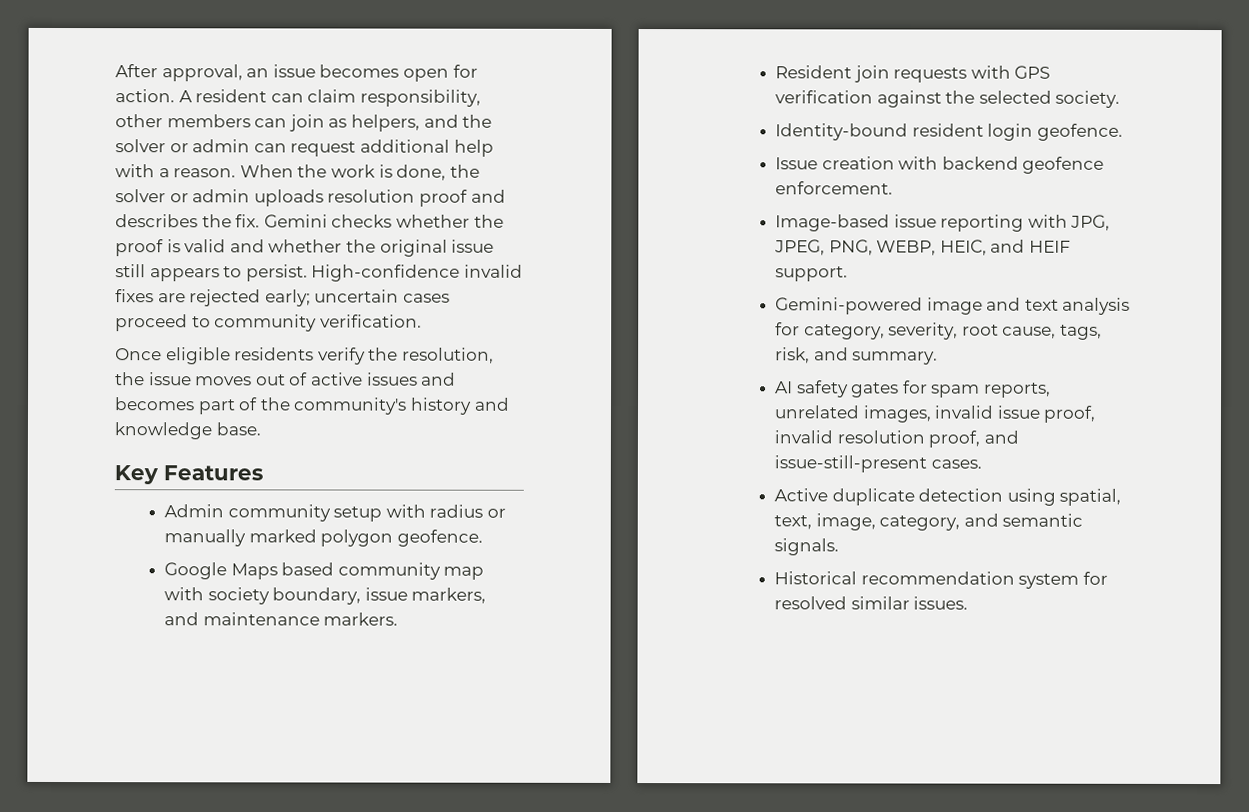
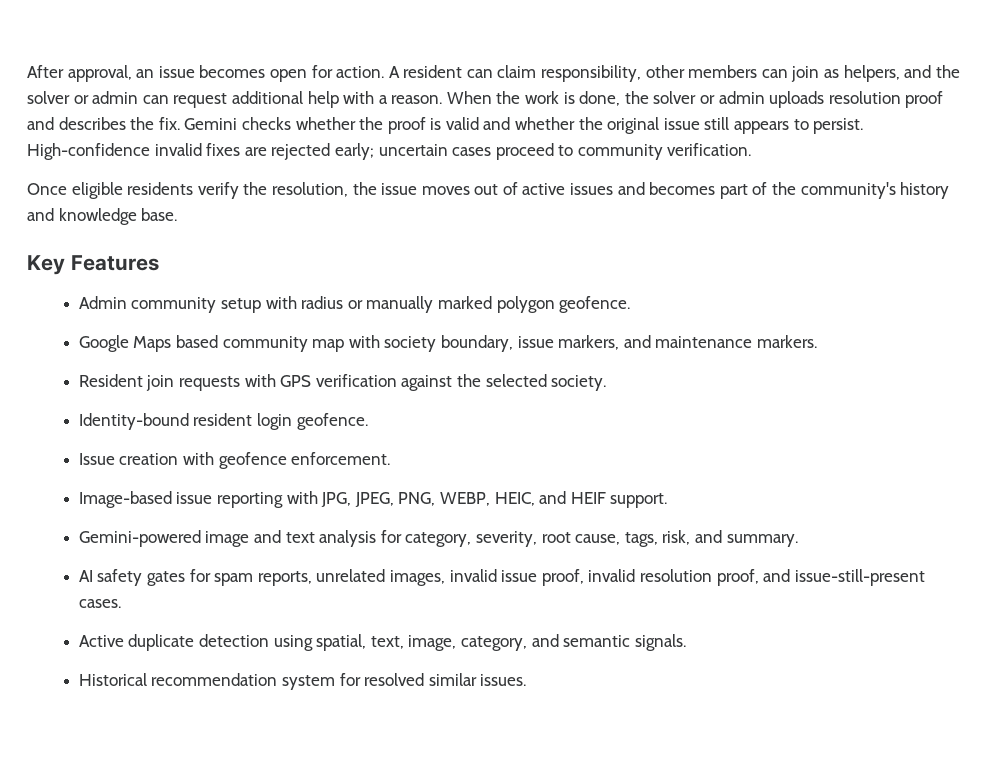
- Issue creation with backend geofence enforcement.
+ Issue creation with geofence enforcement.

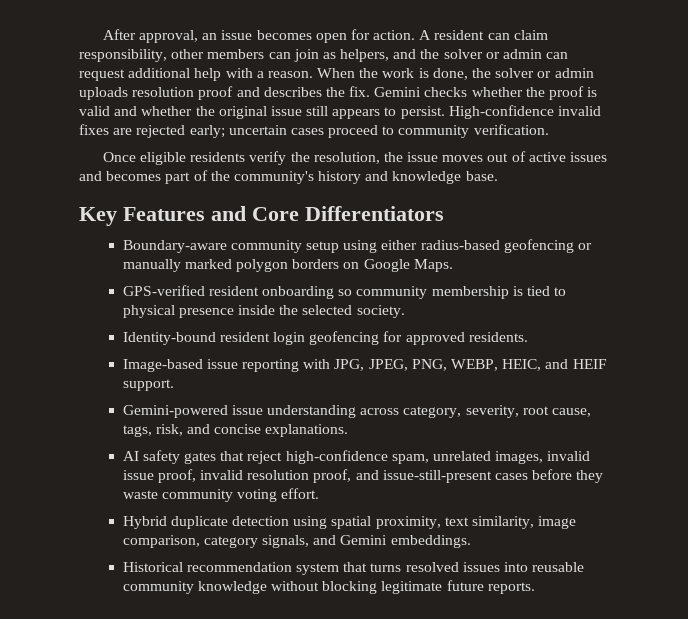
- Key Features
- Admin community setup with radius or manually marked polygon geofence.
- Google Maps based community map with society boundary, issue markers, and maintenance markers.
- Resident join requests with GPS verification against the selected society.
+ Key Features and Core Differentiators
+ Boundary-aware community setup using either radius-based geofencing or manually marked polygon borders on Google Maps.
+ GPS-verified resident onboarding so community membership is tied to physical presence inside the selected society.
- Identity-bound resident login geofence.
- Issue creation with geofence enforcement.
+ Identity-bound resident login geofencing for approved residents.
- Gemini-powered image and text analysis for category, severity, root cause, tags, risk, and summary.
+ Gemini-powered issue understanding across category, severity, root cause, tags, risk, and concise explanations.
- AI safety gates for spam reports, unrelated images, invalid issue proof, invalid resolution proof, and issue-still-present cases.
- Active duplicate detection using spatial, text, image, category, and semantic signals.
- Historical recommendation system for resolved similar issues.
+ AI safety gates that reject high-confidence spam, unrelated images, invalid issue proof, invalid resolution proof, and issue-still-present cases before they waste community voting effort.
+ Hybrid duplicate detection using spatial proximity, text similarity, image comparison, category signals, and Gemini embeddings.
+ Historical recommendation system that turns resolved issues into reusable community knowledge without blocking legitimate future reports.

